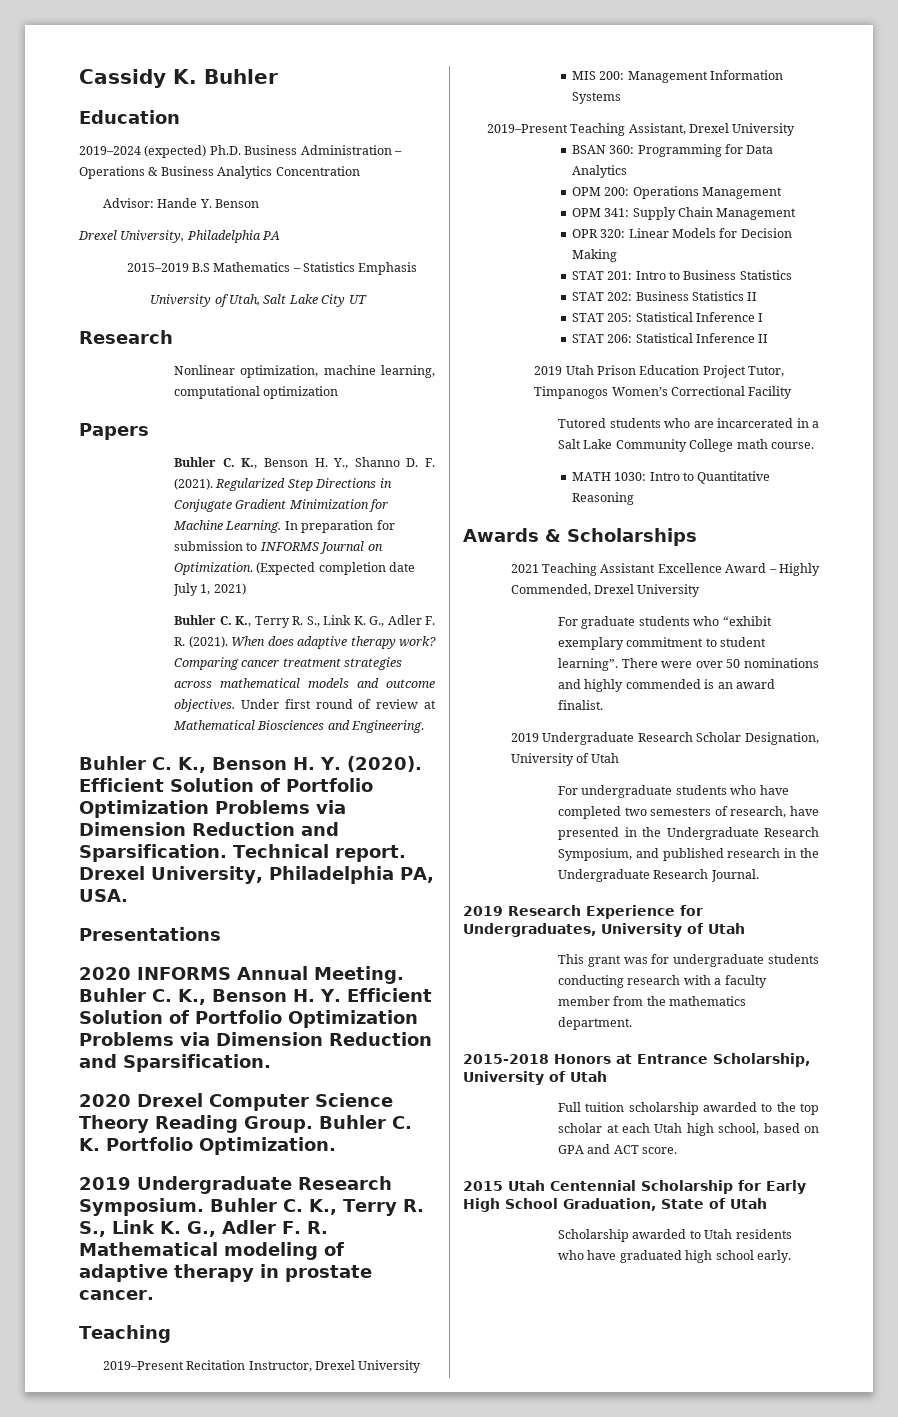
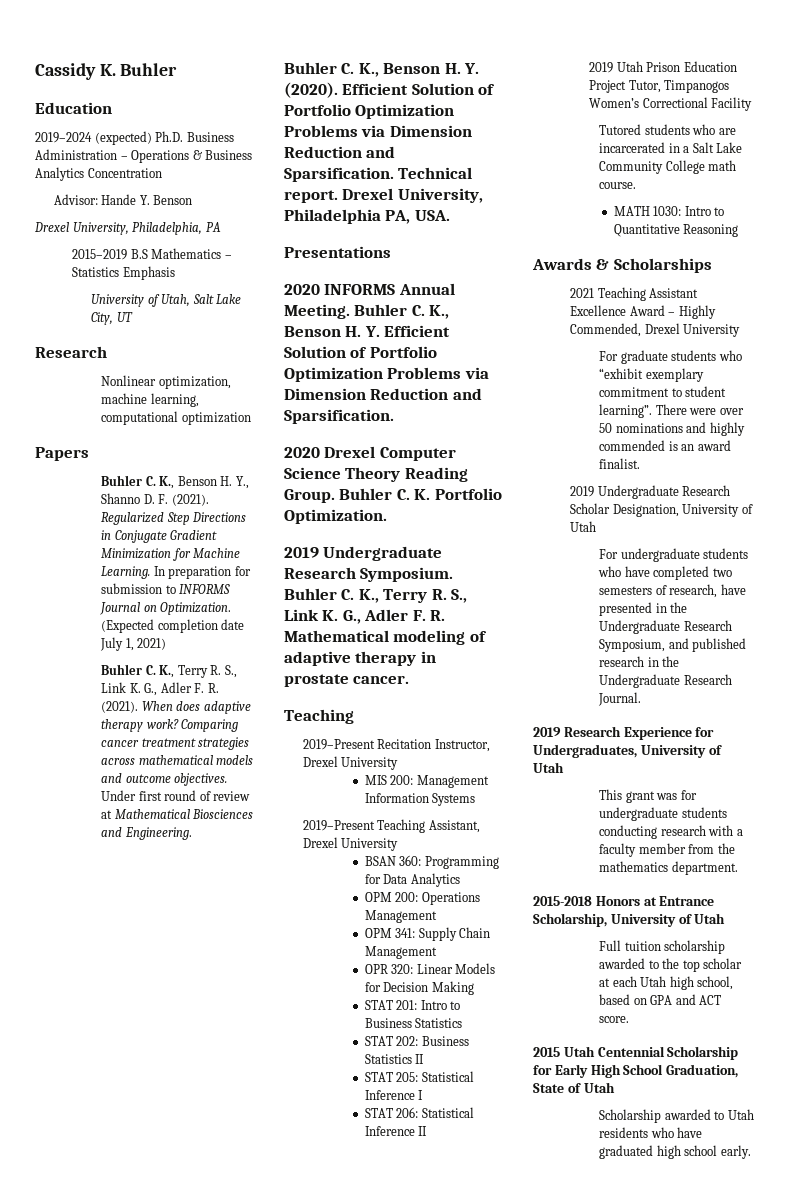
- Drexel University, Philadelphia PA
+ Drexel University, Philadelphia, PA
- University of Utah, Salt Lake City UT
+ University of Utah, Salt Lake City, UT

